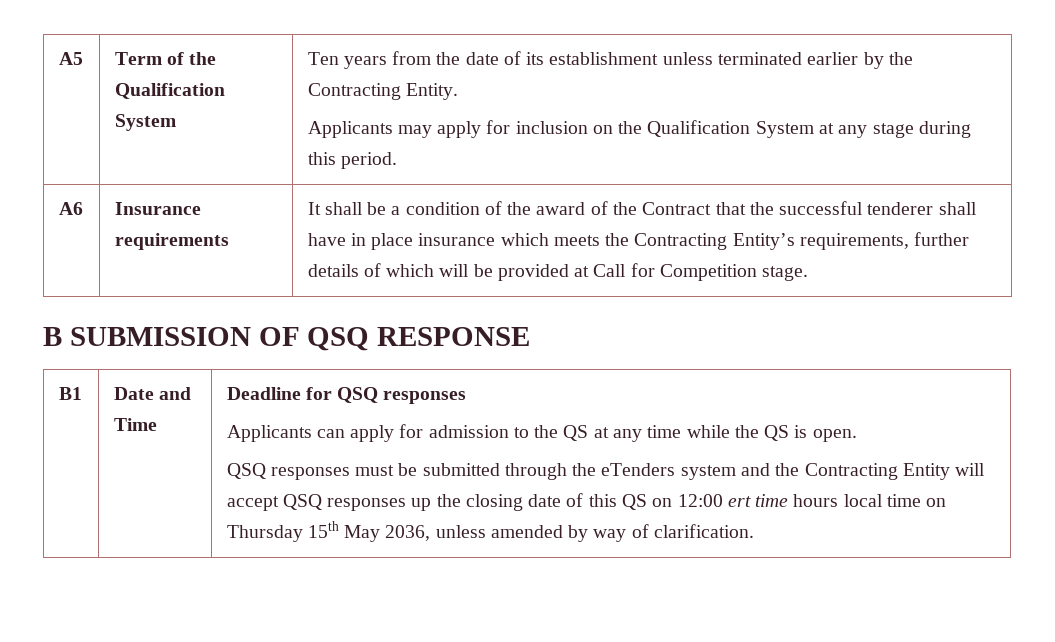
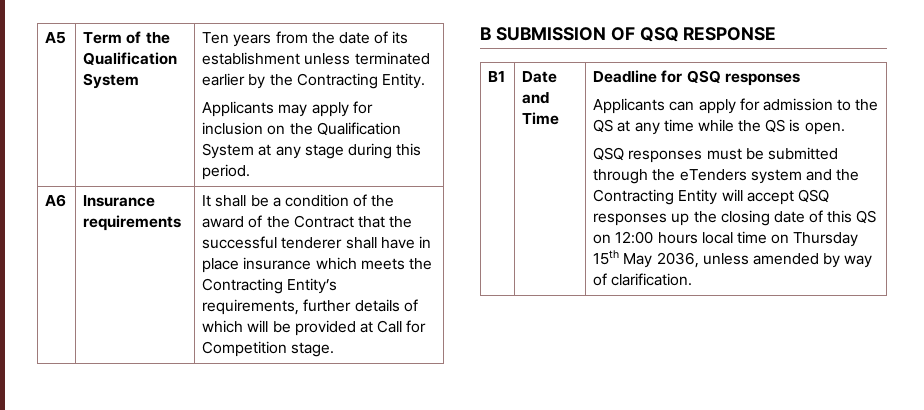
- QSQ responses must be submitted through the eTenders system and the Contracting Entity will accept QSQ responses up the closing date of this QS on 12:00 ert time hours local time on Thursday 15th May 2036, unless amended by way of clarification.
+ QSQ responses must be submitted through the eTenders system and the Contracting Entity will accept QSQ responses up the closing date of this QS on 12:00 hours local time on Thursday 15th May 2036, unless amended by way of clarification.

